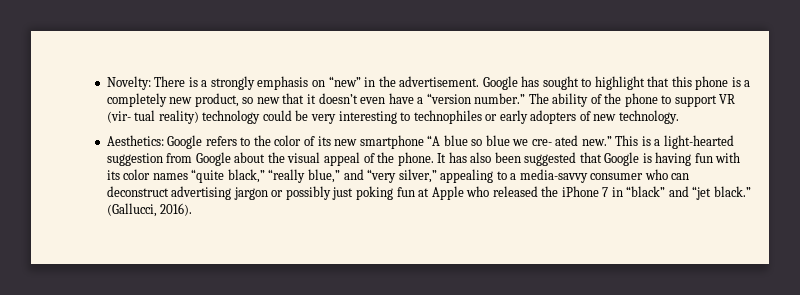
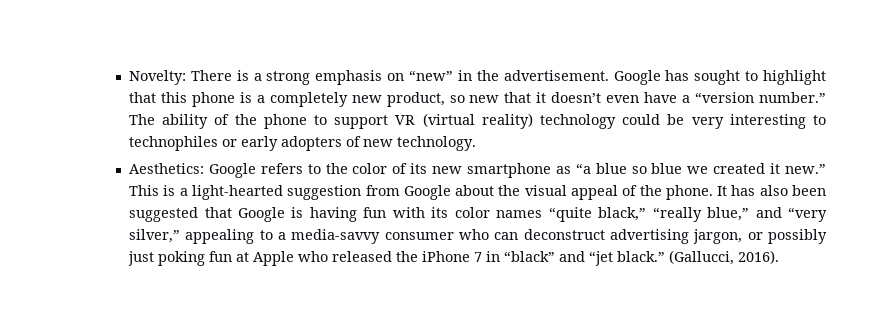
- Novelty: There is a strongly emphasis on “new” in the advertisement.
+ Novelty: There is a strong emphasis on “new” in the advertisement.
- The ability of the phone to support VR (vir- tual reality) technology could be very interesting to technophiles or early adopters of new technology.
+ The ability of the phone to support VR (virtual reality) technology could be very interesting to technophiles or early adopters of new technology.
- Aesthetics: Google refers to the color of its new smartphone “A blue so blue we cre- ated new.”
+ Aesthetics: Google refers to the color of its new smartphone as “a blue so blue we created it new.”
- It has also been suggested that Google is having fun with its color names “quite black,” “really blue,” and “very silver,” appealing to a media-savvy consumer who can deconstruct advertising jargon or possibly just poking fun at Apple who released the iPhone 7 in “black” and “jet black.”
+ It has also been suggested that Google is having fun with its color names “quite black,” “really blue,” and “very silver,” appealing to a media-savvy consumer who can deconstruct advertising jargon, or possibly just poking fun at Apple who released the iPhone 7 in “black” and “jet black.”

